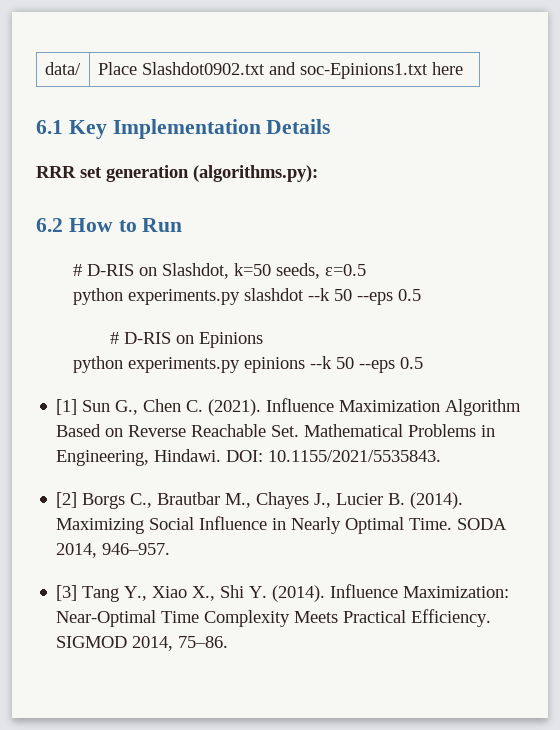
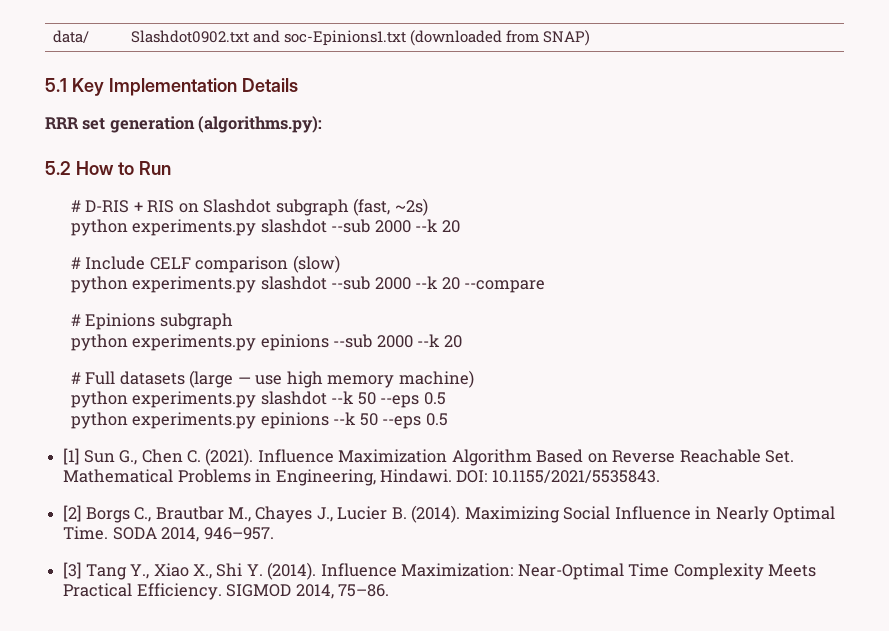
- data/ | Place Slashdot0902.txt and soc-Epinions1.txt here
- 6.1 Key Implementation Details
+ data/ | Slashdot0902.txt and soc-Epinions1.txt (downloaded from SNAP)
+ 5.1 Key Implementation Details
- 6.2 How to Run
+ 5.2 How to Run
- # D-RIS on Slashdot, k=50 seeds, ε=0.5
+ # D-RIS + RIS on Slashdot subgraph (fast, ~2s)
+ python experiments.py slashdot --sub 2000 --k 20
+ # Include CELF comparison (slow)
+ python experiments.py slashdot --sub 2000 --k 20 --compare
+ # Epinions subgraph
+ python experiments.py epinions --sub 2000 --k 20
+ # Full datasets (large — use high memory machine)
- # D-RIS on Epinions

